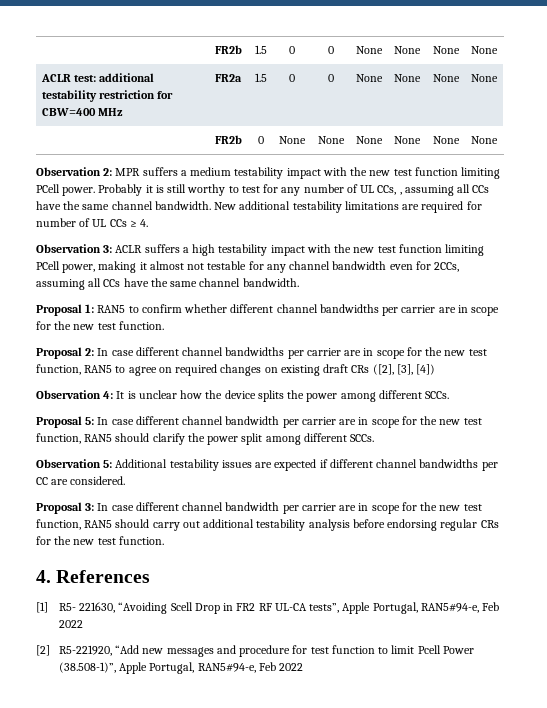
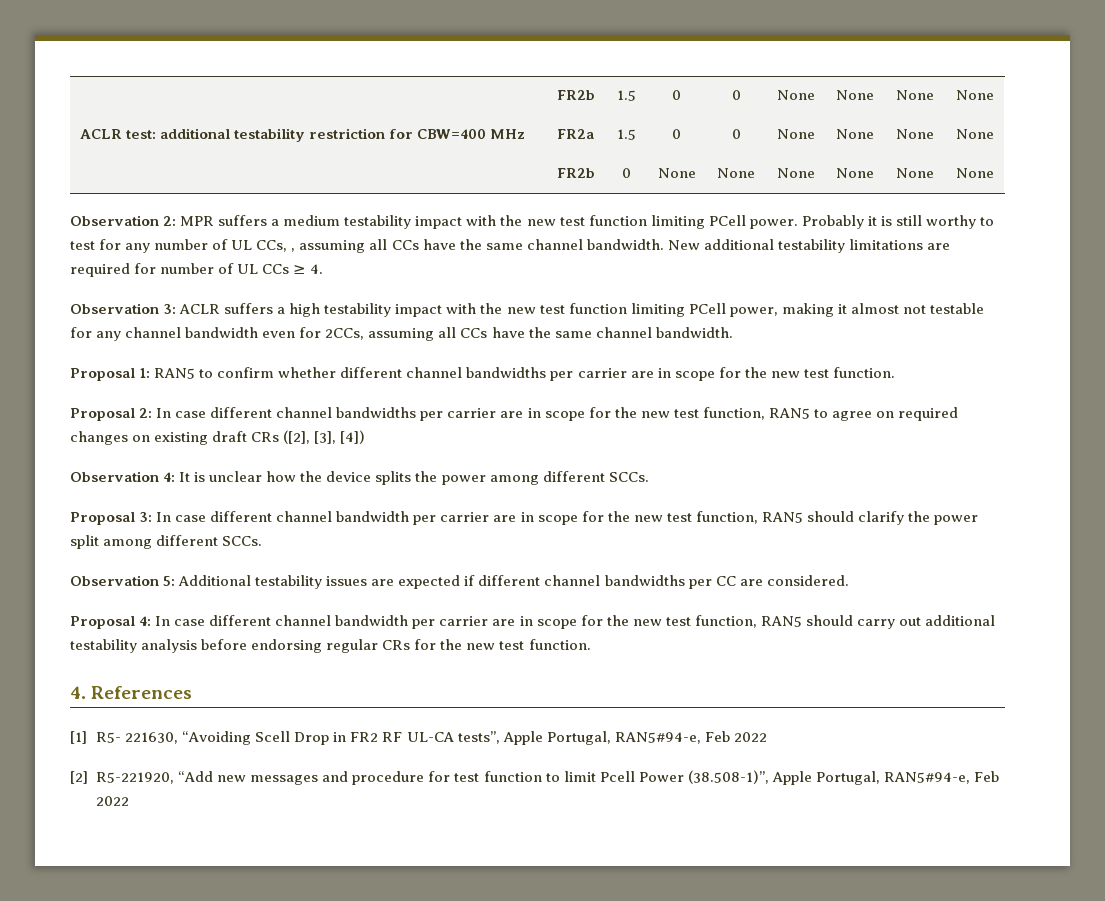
- Proposal 5: In case different channel bandwidth per carrier are in scope for the new test function, RAN5 should clarify the power split among different SCCs.
+ Proposal 3: In case different channel bandwidth per carrier are in scope for the new test function, RAN5 should clarify the power split among different SCCs.
- Proposal 3: In case different channel bandwidth per carrier are in scope for the new test function, RAN5 should carry out additional testability analysis before endorsing regular CRs for the new test function.
+ Proposal 4: In case different channel bandwidth per carrier are in scope for the new test function, RAN5 should carry out additional testability analysis before endorsing regular CRs for the new test function.

